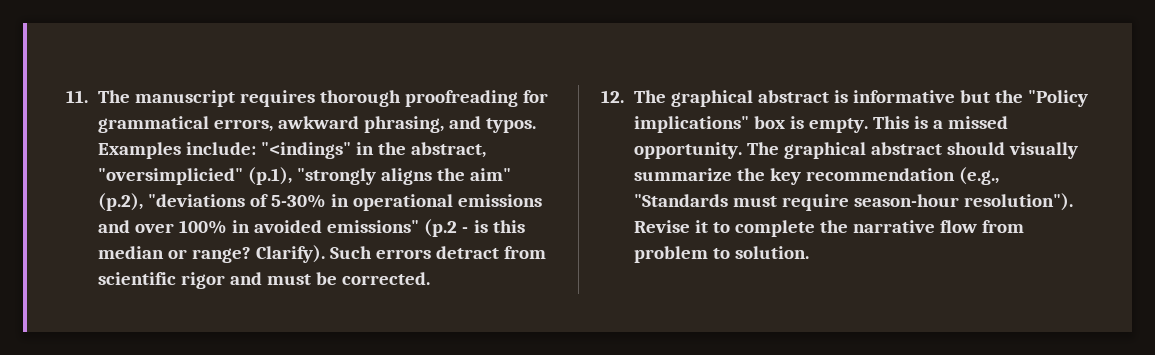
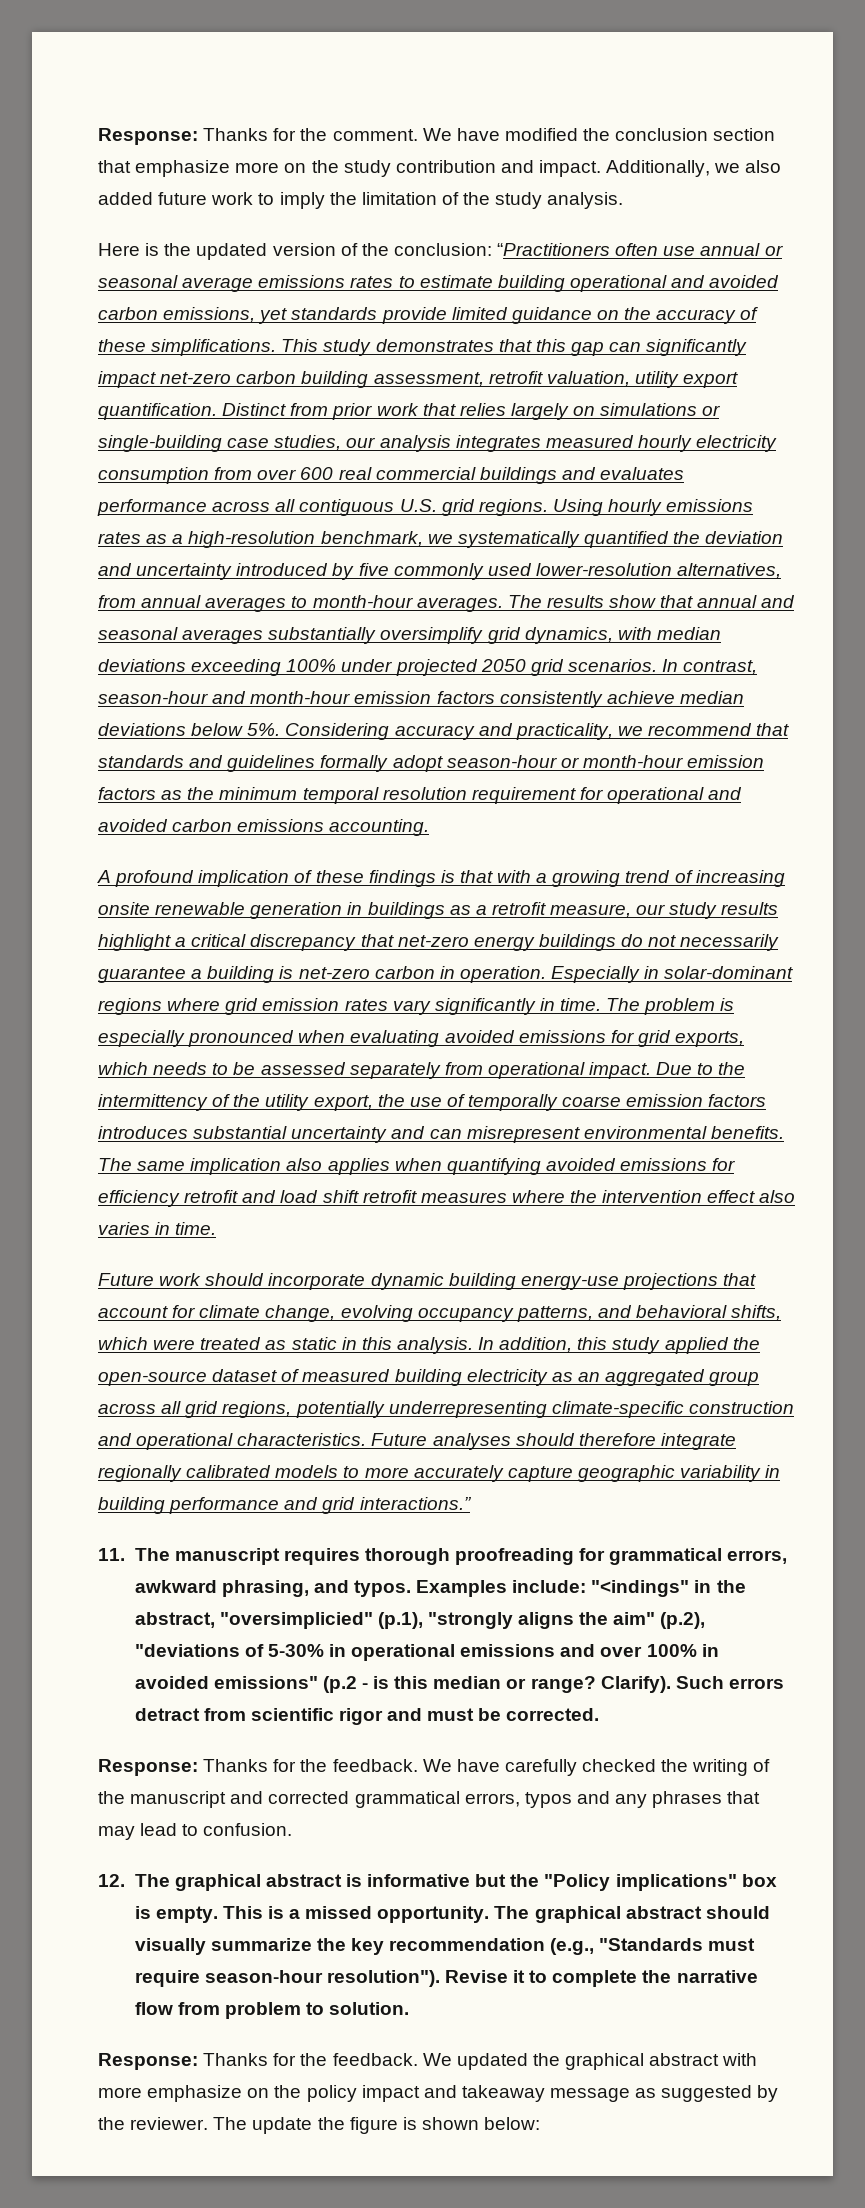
+ Response: Thanks for the comment. We have modified the conclusion section that emphasize more on the study contribution and impact. Additionally, we also added future work to imply the limitation of the study analysis.
+ Here is the updated version of the conclusion: “Practitioners often use annual or seasonal average emissions rates to estimate building operational and avoided carbon emissions, yet standards provide limited guidance on the accuracy of these simplifications. This study demonstrates that this gap can significantly impact net-zero carbon building assessment, retrofit valuation, utility export quantification. Distinct from prior work that relies largely on simulations or single-building case studies, our analysis integrates measured hourly electricity consumption from over 600 real commercial buildings and evaluates performance across all contiguous U.S. grid regions. Using hourly emissions rates as a high-resolution benchmark, we systematically quantified the deviation and uncertainty introduced by five commonly used lower-resolution alternatives, from annual averages to month-hour averages. The results show that annual and seasonal averages substantially oversimplify grid dynamics, with median deviations exceeding 100% under projected 2050 grid scenarios. In contrast, season-hour and month-hour emission factors consistently achieve median deviations below 5%. Considering accuracy and practicality, we recommend that standards and guidelines formally adopt season-hour or month-hour emission factors as the minimum temporal resolution requirement for operational and avoided carbon emissions accounting.
+ A profound implication of these findings is that with a growing trend of increasing onsite renewable generation in buildings as a retrofit measure, our study results highlight a critical discrepancy that net-zero energy buildings do not necessarily guarantee a building is net-zero carbon in operation. Especially in solar-dominant regions where grid emission rates vary significantly in time. The problem is especially pronounced when evaluating avoided emissions for grid exports, which needs to be assessed separately from operational impact. Due to the intermittency of the utility export, the use of temporally coarse emission factors introduces substantial uncertainty and can misrepresent environmental benefits. The same implication also applies when quantifying avoided emissions for efficiency retrofit and load shift retrofit measures where the intervention effect also varies in time.
+ Future work should incorporate dynamic building energy-use projections that account for climate change, evolving occupancy patterns, and behavioral shifts, which were treated as static in this analysis. In addition, this study applied the open-source dataset of measured building electricity as an aggregated group across all grid regions, potentially underrepresenting climate-specific construction and operational characteristics. Future analyses should therefore integrate regionally calibrated models to more accurately capture geographic variability in building performance and grid interactions.”
+ Response: Thanks for the feedback. We have carefully checked the writing of the manuscript and corrected grammatical errors, typos and any phrases that may lead to confusion.
+ Response: Thanks for the feedback. We updated the graphical abstract with more emphasize on the policy impact and takeaway message as suggested by the reviewer. The update the figure is shown below:

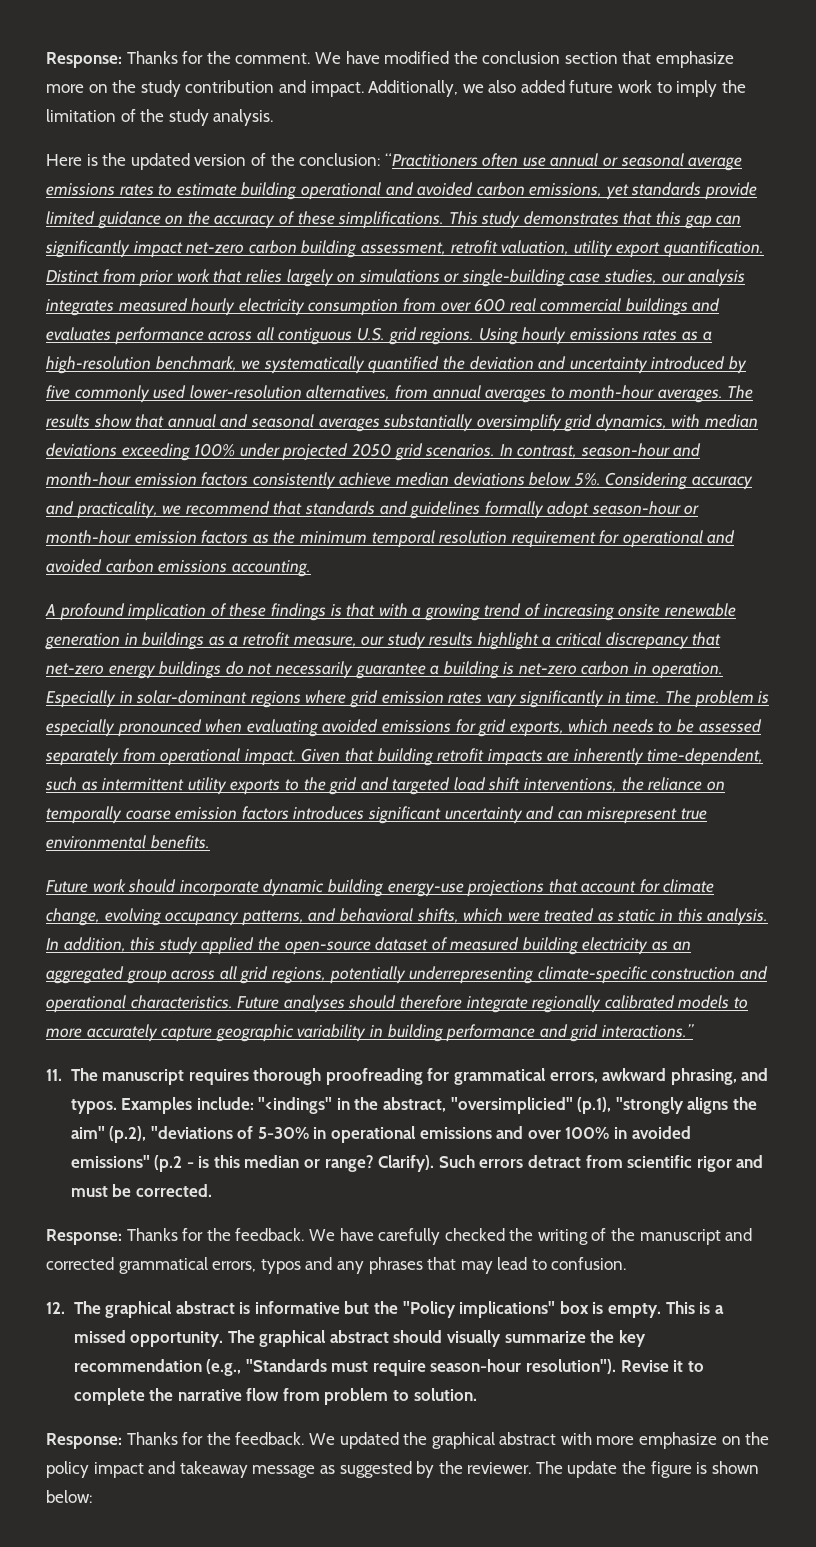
- Due to the intermittency of the utility export, the use of temporally coarse emission factors introduces substantial uncertainty and can misrepresent environmental benefits. The same implication also applies when quantifying avoided emissions for efficiency retrofit and load shift retrofit measures where the intervention effect also varies in time.
+ Given that building retrofit impacts are inherently time-dependent, such as intermittent utility exports to the grid and targeted load shift interventions, the reliance on temporally coarse emission factors introduces significant uncertainty and can misrepresent true environmental benefits.

